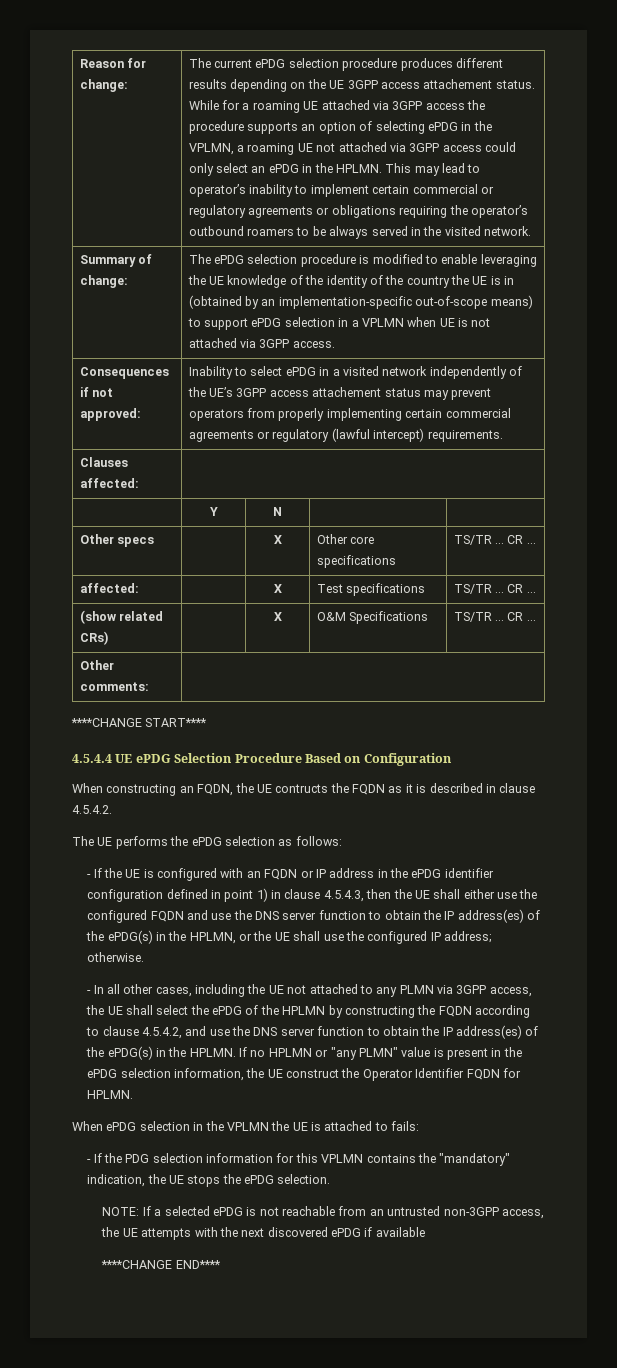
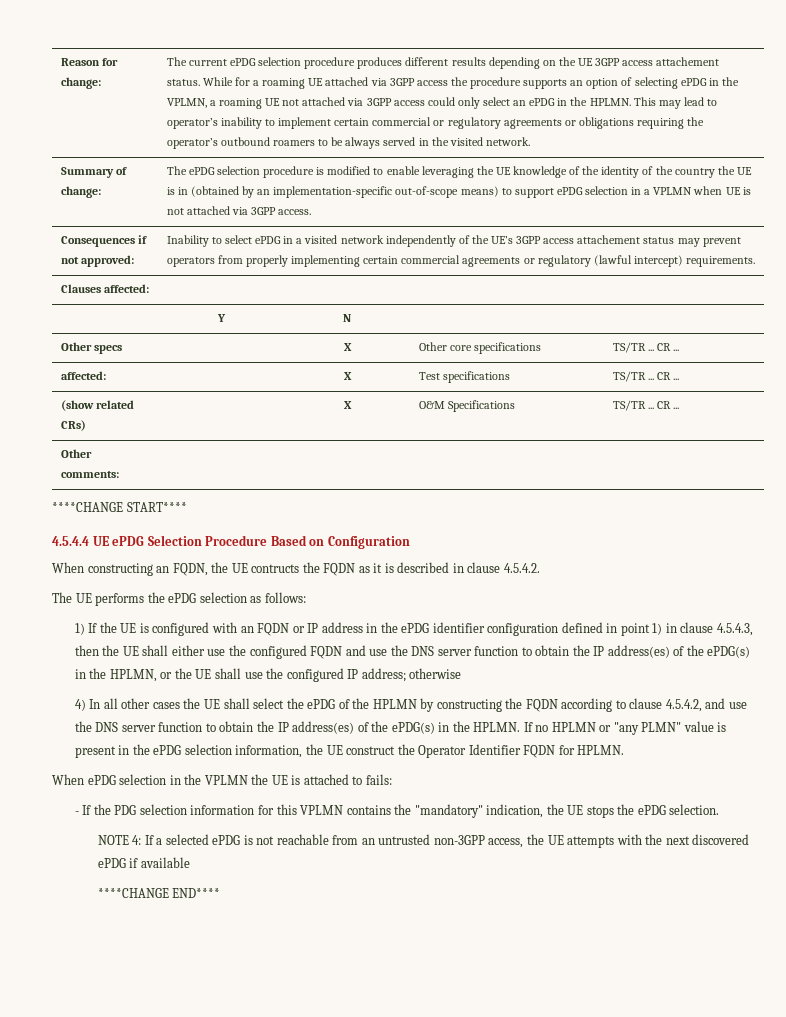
- - If the UE is configured with an FQDN or IP address in the ePDG identifier configuration defined in point 1) in clause 4.5.4.3, then the UE shall either use the configured FQDN and use the DNS server function to obtain the IP address(es) of the ePDG(s) in the HPLMN, or the UE shall use the configured IP address;
+ 1) If the UE is configured with an FQDN or IP address in the ePDG identifier configuration defined in point 1) in clause 4.5.4.3, then the UE shall either use the configured FQDN and use the DNS server function to obtain the IP address(es) of the ePDG(s) in the HPLMN, or the UE shall use the configured IP address;
- otherwise.
- - In all other cases, including the UE not attached to any PLMN via 3GPP access, the UE shall select the ePDG of the HPLMN by constructing the FQDN according to clause 4.5.4.2, and use the DNS server function to obtain the IP address(es) of the ePDG(s) in the HPLMN.
+ otherwise
+ 4) In all other cases the UE shall select the ePDG of the HPLMN by constructing the FQDN according to clause 4.5.4.2, and use the DNS server function to obtain the IP address(es) of the ePDG(s) in the HPLMN.
- NOTE: If a selected ePDG is not reachable from an untrusted non-3GPP access, the UE attempts with the next discovered ePDG if available
+ NOTE 4: If a selected ePDG is not reachable from an untrusted non-3GPP access, the UE attempts with the next discovered ePDG if available

